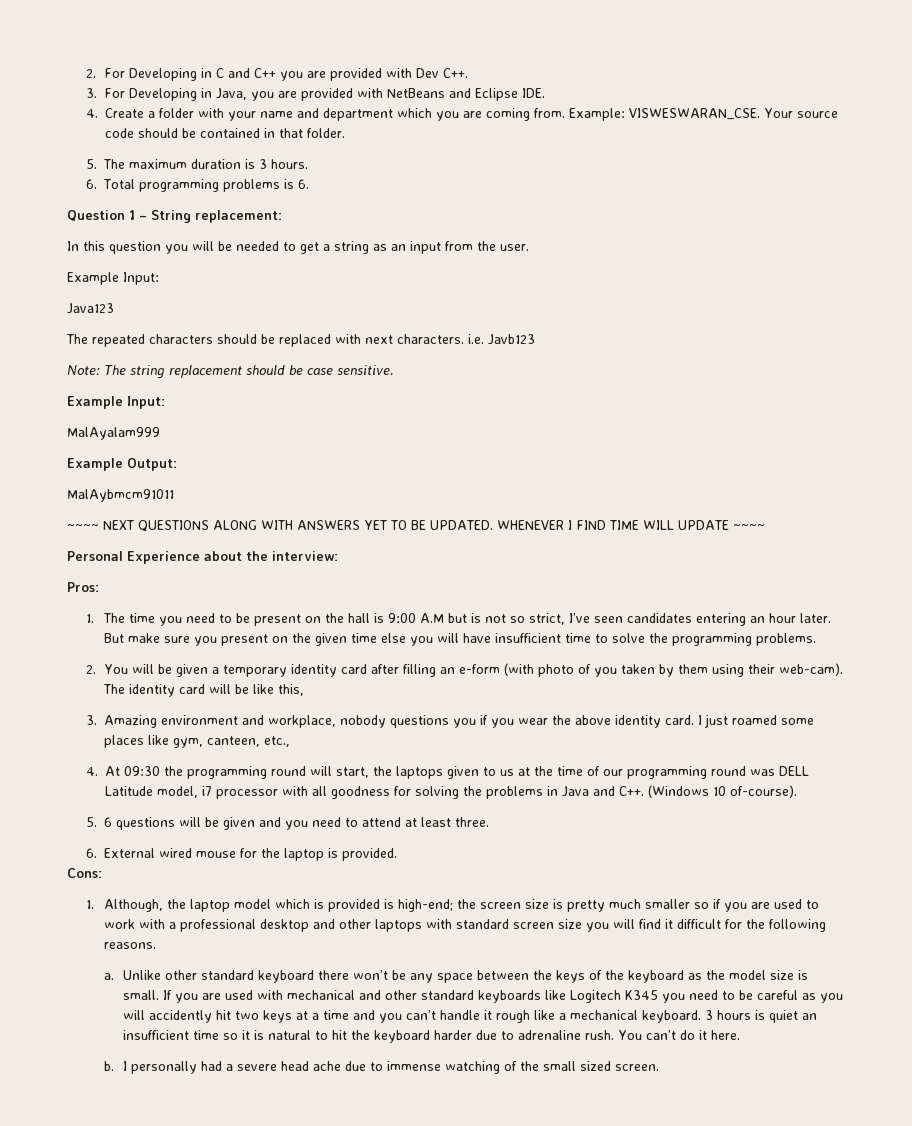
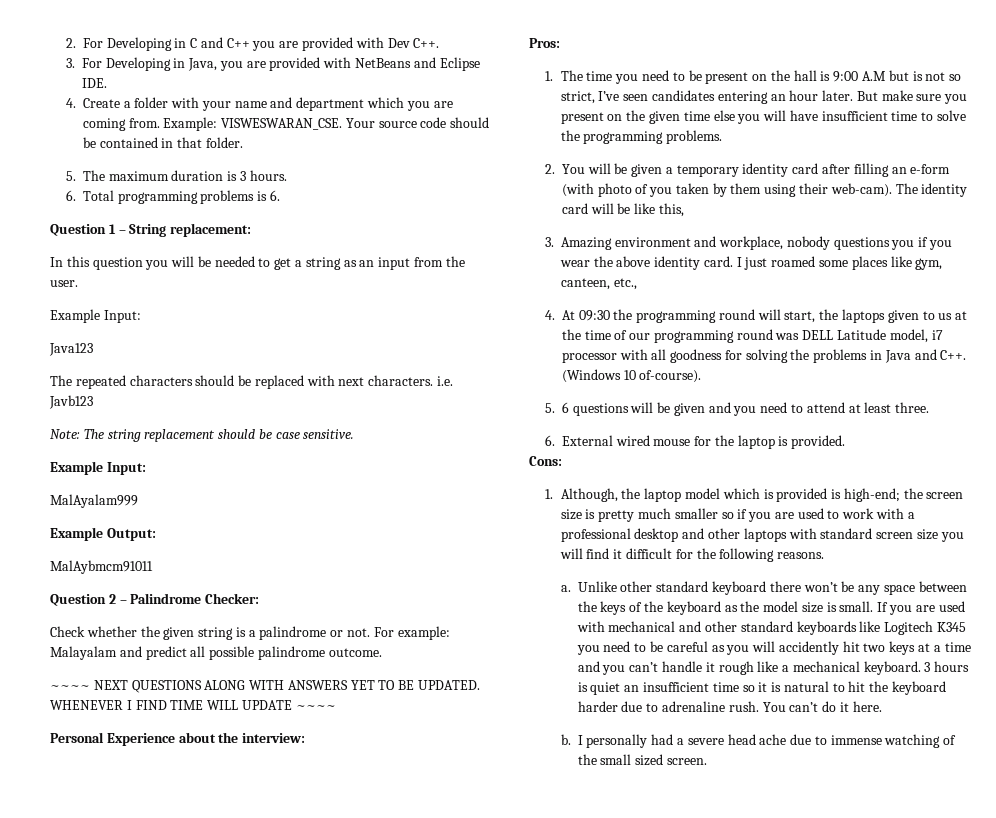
+ Question 2 – Palindrome Checker:
+ Check whether the given string is a palindrome or not. For example: Malayalam and predict all possible palindrome outcome.

